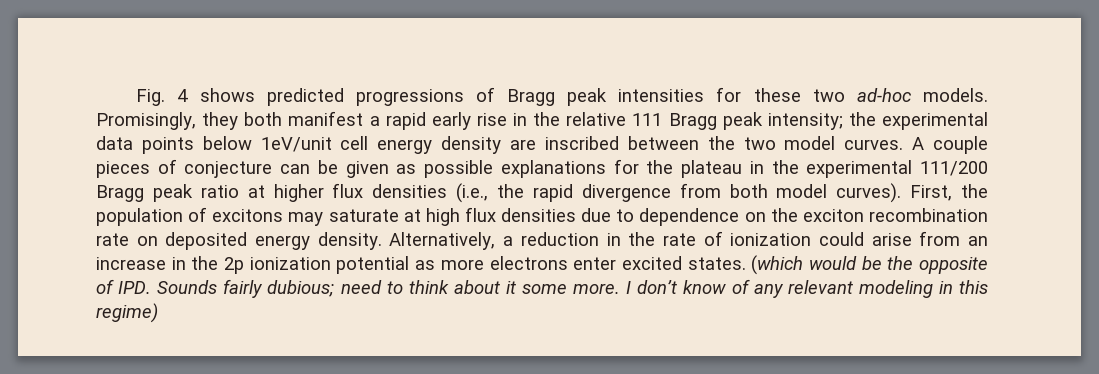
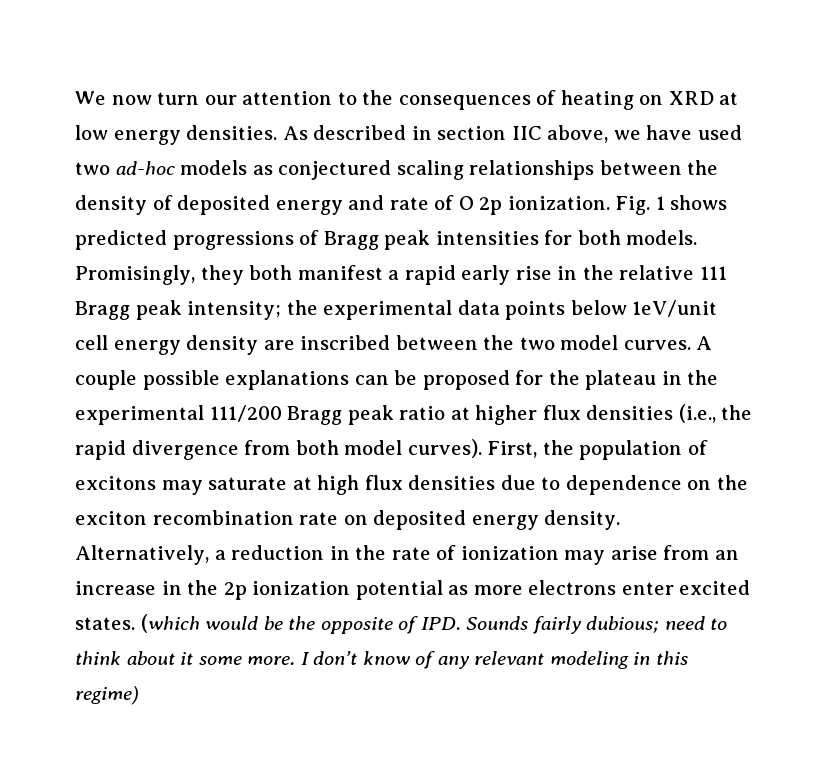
- Fig. 4 shows predicted progressions of Bragg peak intensities for these two ad-hoc models.
+ We now turn our attention to the consequences of heating on XRD at low energy densities. As described in section IIC above, we have used two ad-hoc models as conjectured scaling relationships between the density of deposited energy and rate of O 2p ionization. Fig. 1 shows predicted progressions of Bragg peak intensities for both models.
- A couple pieces of conjecture can be given as possible explanations for the plateau in the experimental 111/200 Bragg peak ratio at higher flux densities (i.e., the rapid divergence from both model curves).
+ A couple possible explanations can be proposed for the plateau in the experimental 111/200 Bragg peak ratio at higher flux densities (i.e., the rapid divergence from both model curves).
- Alternatively, a reduction in the rate of ionization could arise from an increase in the 2p ionization potential as more electrons enter excited states.
+ Alternatively, a reduction in the rate of ionization may arise from an increase in the 2p ionization potential as more electrons enter excited states.

